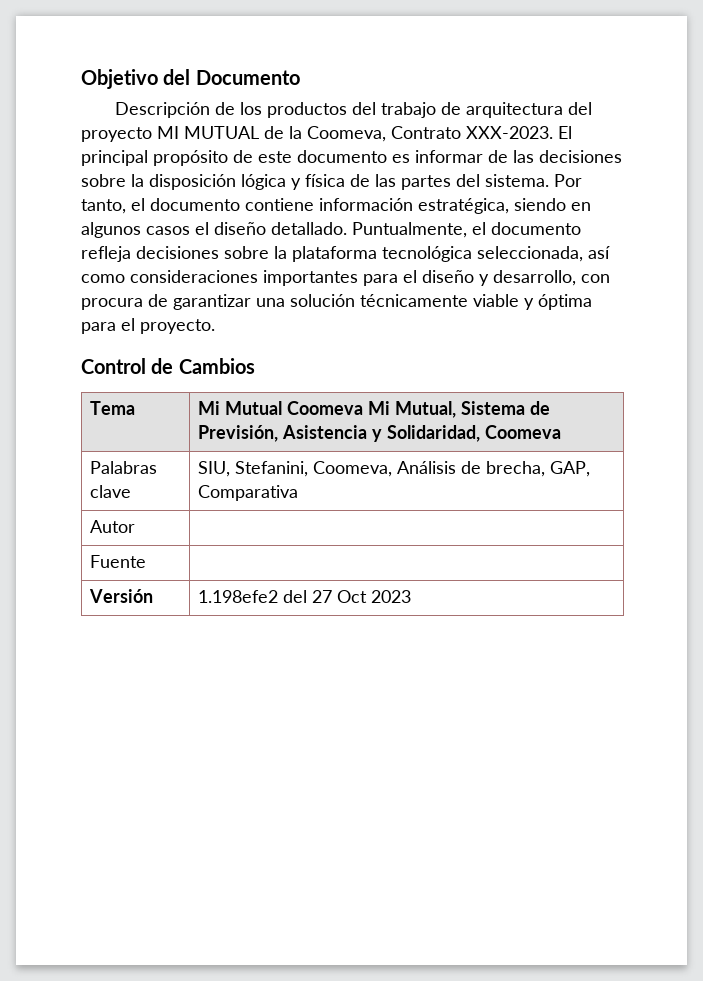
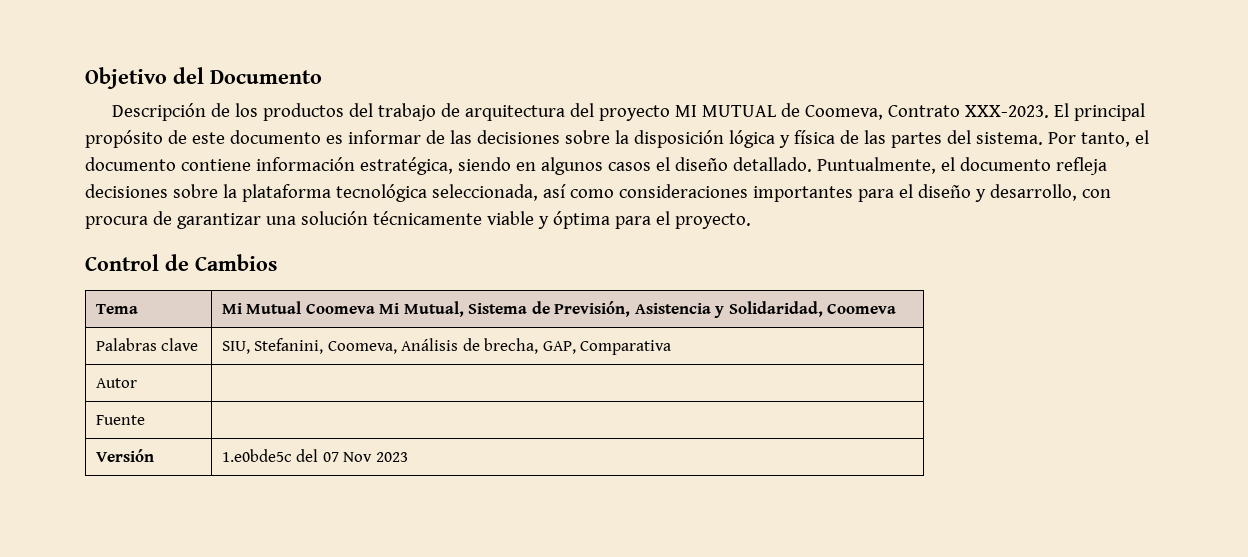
- Descripción de los productos del trabajo de arquitectura del proyecto MI MUTUAL de la Coomeva, Contrato XXX-2023.
+ Descripción de los productos del trabajo de arquitectura del proyecto MI MUTUAL de Coomeva, Contrato XXX-2023.
- Versión | 1.198efe2 del 27 Oct 2023
+ Versión | 1.e0bde5c del 07 Nov 2023

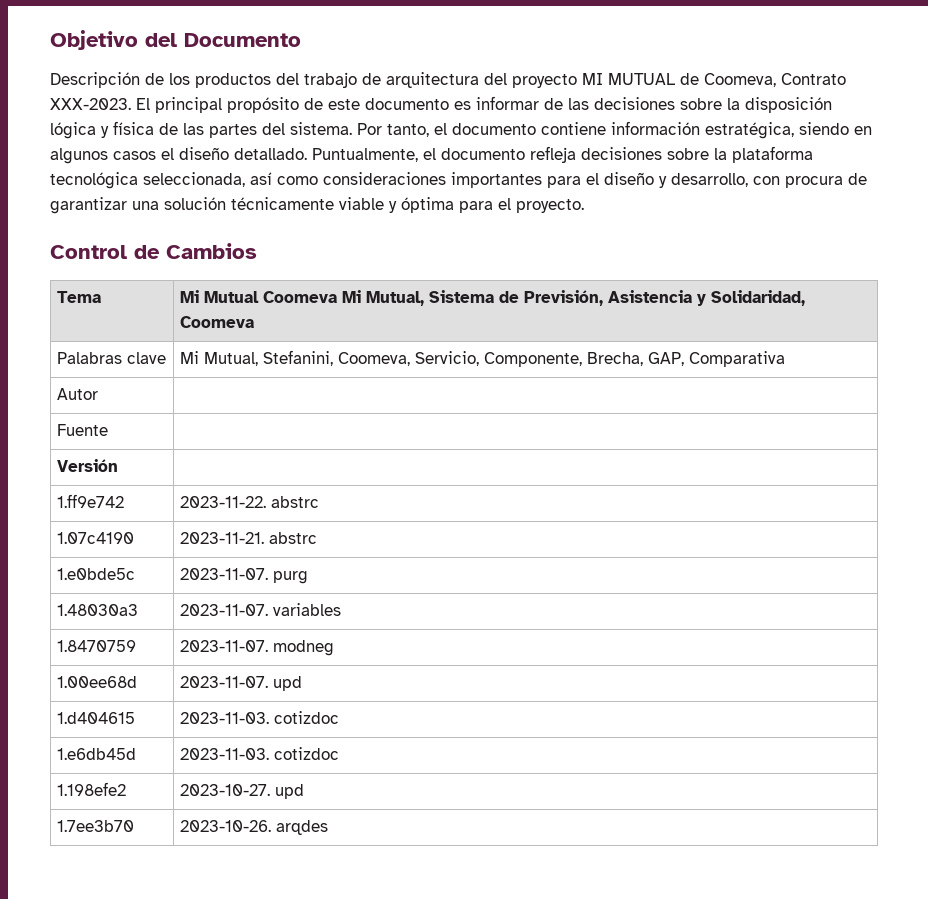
- Palabras clave | SIU, Stefanini, Coomeva, Análisis de brecha, GAP, Comparativa
+ Palabras clave | Mi Mutual, Stefanini, Coomeva, Servicio, Componente, Brecha, GAP, Comparativa
- Versión | 1.e0bde5c del 07 Nov 2023
+ Versión |
+ 1.ff9e742 | 2023-11-22. abstrc
+ 1.07c4190 | 2023-11-21. abstrc
+ 1.e0bde5c | 2023-11-07. purg
+ 1.48030a3 | 2023-11-07. variables
+ 1.8470759 | 2023-11-07. modneg
+ 1.00ee68d | 2023-11-07. upd
+ 1.d404615 | 2023-11-03. cotizdoc
+ 1.e6db45d | 2023-11-03. cotizdoc
+ 1.198efe2 | 2023-10-27. upd
+ 1.7ee3b70 | 2023-10-26. arqdes

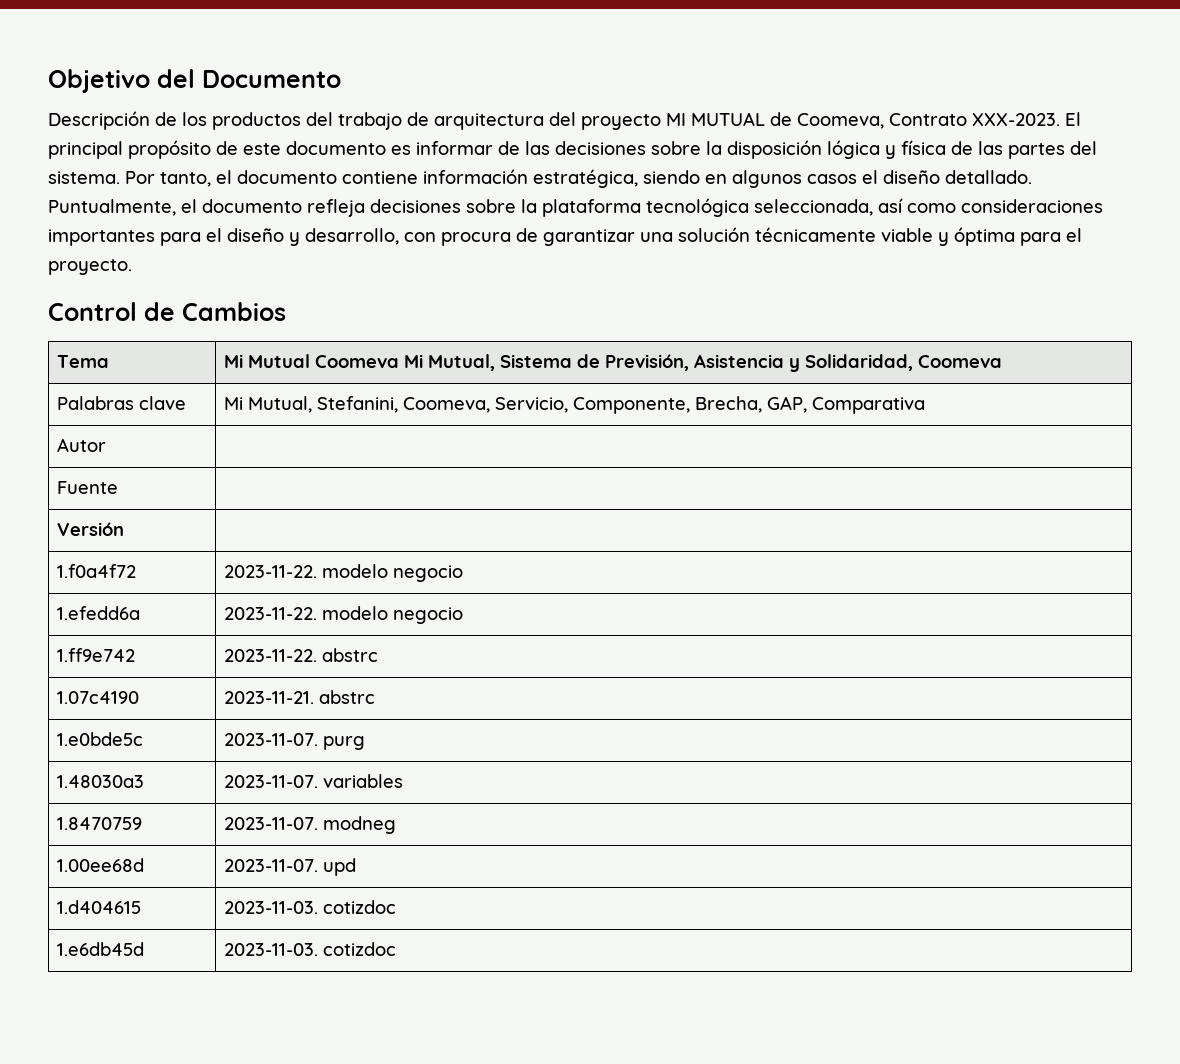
+ 1.f0a4f72 | 2023-11-22. modelo negocio
+ 1.efedd6a | 2023-11-22. modelo negocio
- 1.198efe2 | 2023-10-27. upd
- 1.7ee3b70 | 2023-10-26. arqdes

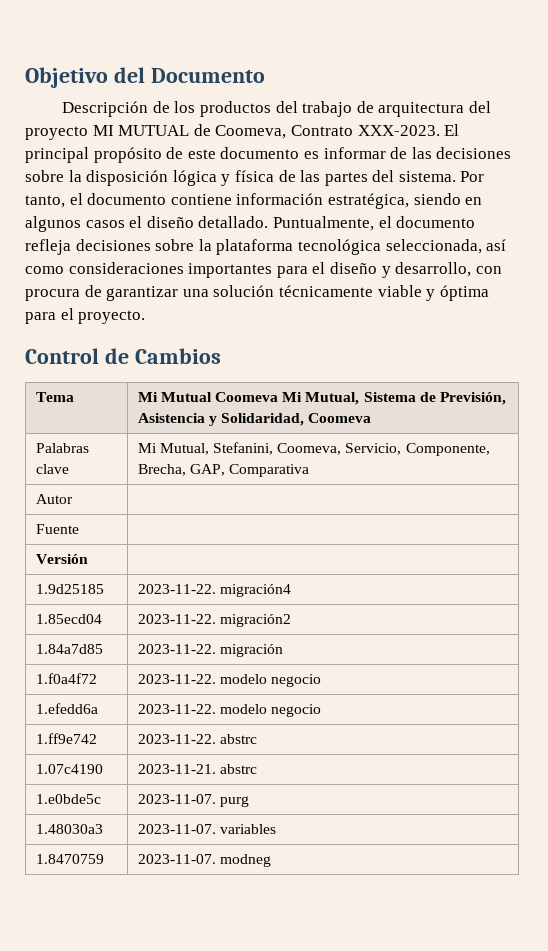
+ 1.9d25185 | 2023-11-22. migración4
+ 1.85ecd04 | 2023-11-22. migración2
+ 1.84a7d85 | 2023-11-22. migración
- 1.00ee68d | 2023-11-07. upd
- 1.d404615 | 2023-11-03. cotizdoc
- 1.e6db45d | 2023-11-03. cotizdoc

